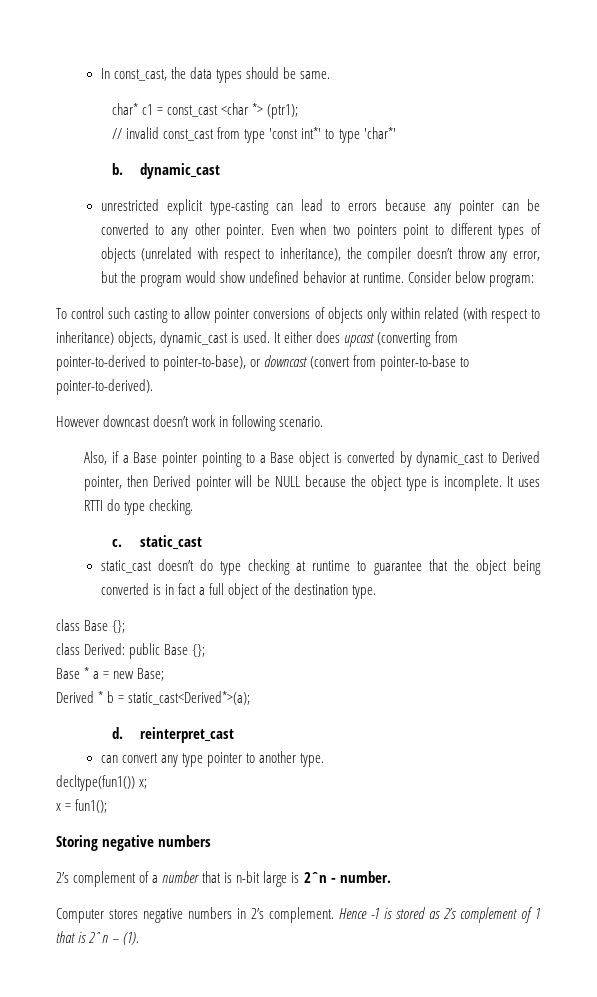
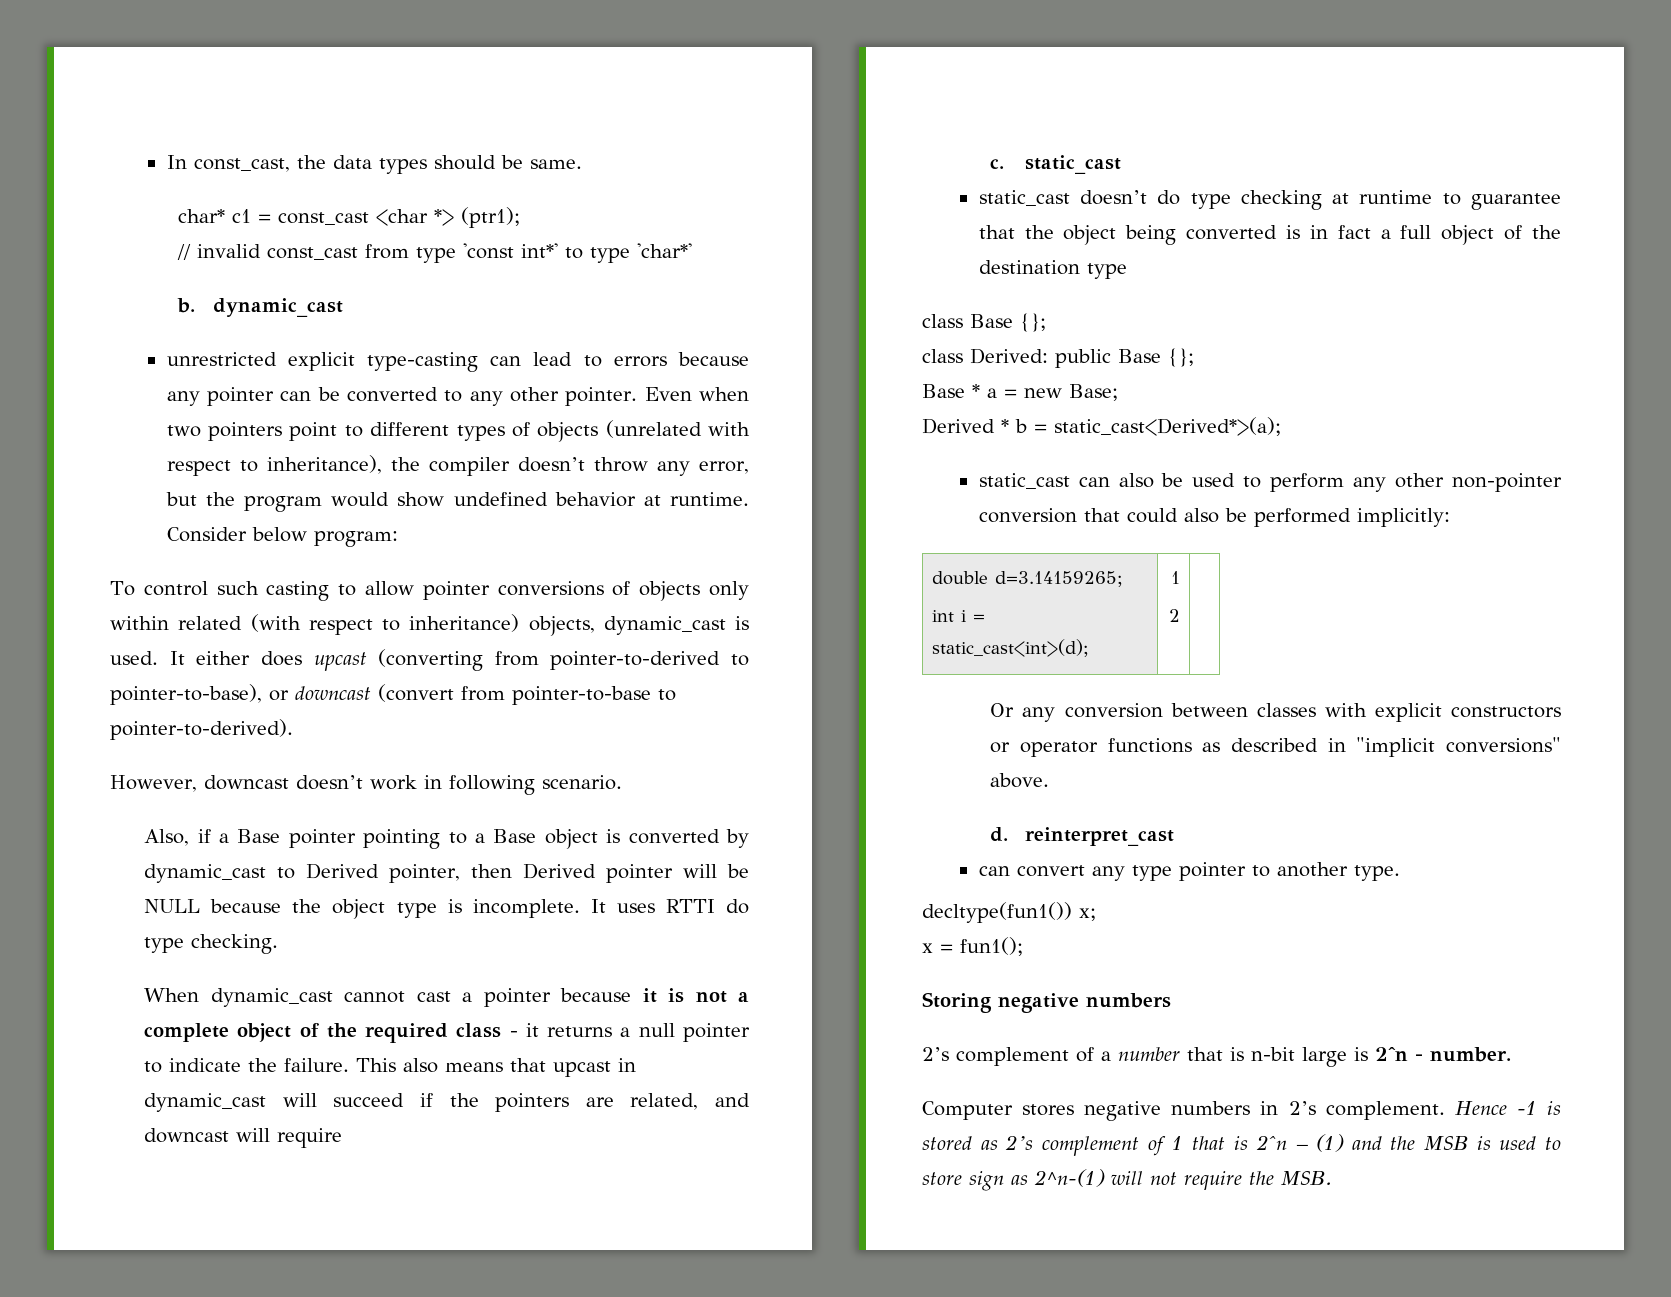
- However downcast doesn’t work in following scenario.
+ However, downcast doesn’t work in following scenario.
+ When dynamic_cast cannot cast a pointer because it is not a complete object of the required class - it returns a null pointer to indicate the failure. This also means that upcast in dynamic_cast will succeed if the pointers are related, and downcast will require
- static_cast doesn’t do type checking at runtime to guarantee that the object being converted is in fact a full object of the destination type.
+ static_cast doesn’t do type checking at runtime to guarantee that the object being converted is in fact a full object of the destination type
+ static_cast can also be used to perform any other non-pointer conversion that could also be performed implicitly:
+ double d=3.14159265;
+ int i = static_cast<int>(d); | 1
+ 2 |
+ Or any conversion between classes with explicit constructors or operator functions as described in "implicit conversions" above.
- Hence -1 is stored as 2’s complement of 1 that is 2ˆn – (1).
+ Hence -1 is stored as 2’s complement of 1 that is 2ˆn – (1) and the MSB is used to store sign as 2^n-(1) will not require the MSB.

